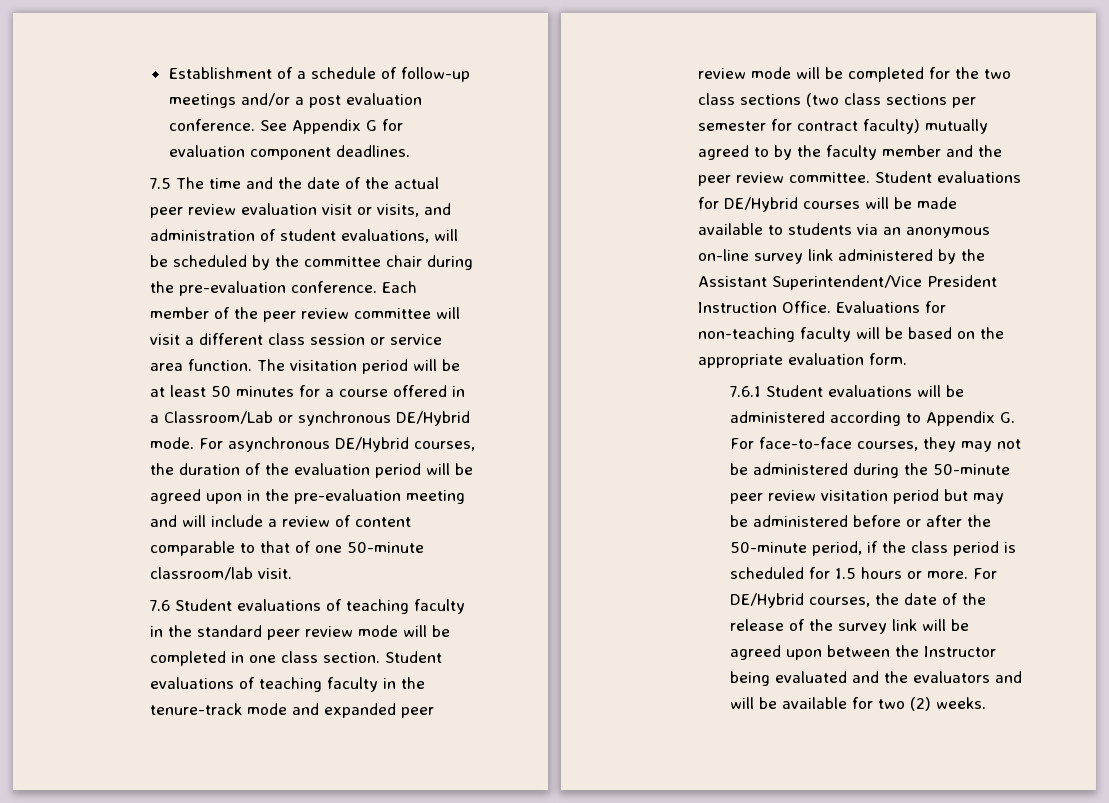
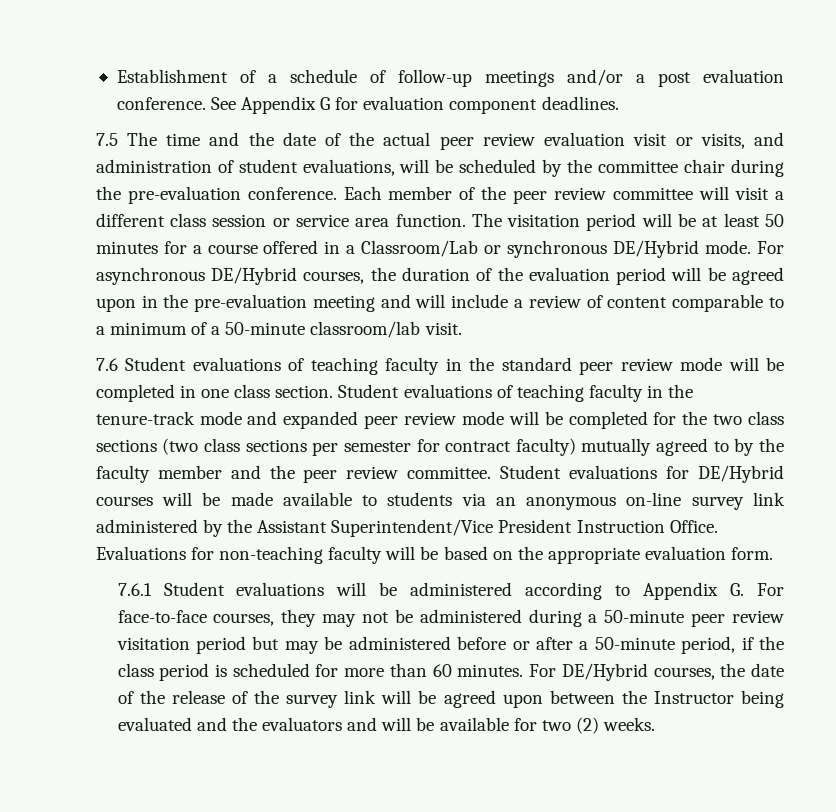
- For asynchronous DE/Hybrid courses, the duration of the evaluation period will be agreed upon in the pre-evaluation meeting and will include a review of content comparable to that of one 50-minute classroom/lab visit.
+ For asynchronous DE/Hybrid courses, the duration of the evaluation period will be agreed upon in the pre-evaluation meeting and will include a review of content comparable to a minimum of a 50-minute classroom/lab visit.
- 7.6.1 Student evaluations will be administered according to Appendix G. For face-to-face courses, they may not be administered during the 50-minute peer review visitation period but may be administered before or after the 50-minute period, if the class period is scheduled for 1.5 hours or more.
+ 7.6.1 Student evaluations will be administered according to Appendix G. For face-to-face courses, they may not be administered during a 50-minute peer review visitation period but may be administered before or after a 50-minute period, if the class period is scheduled for more than 60 minutes.

